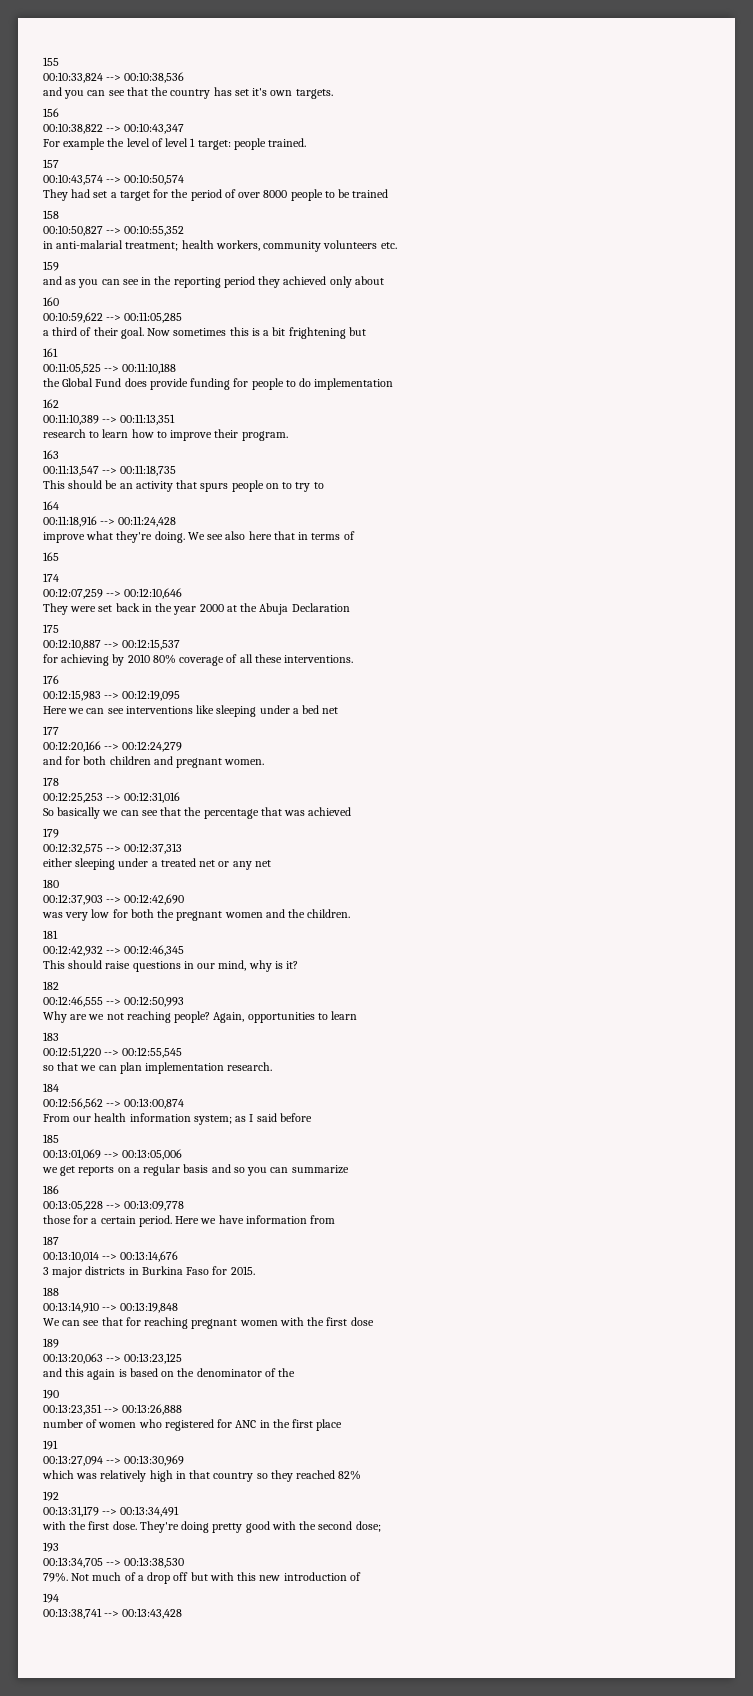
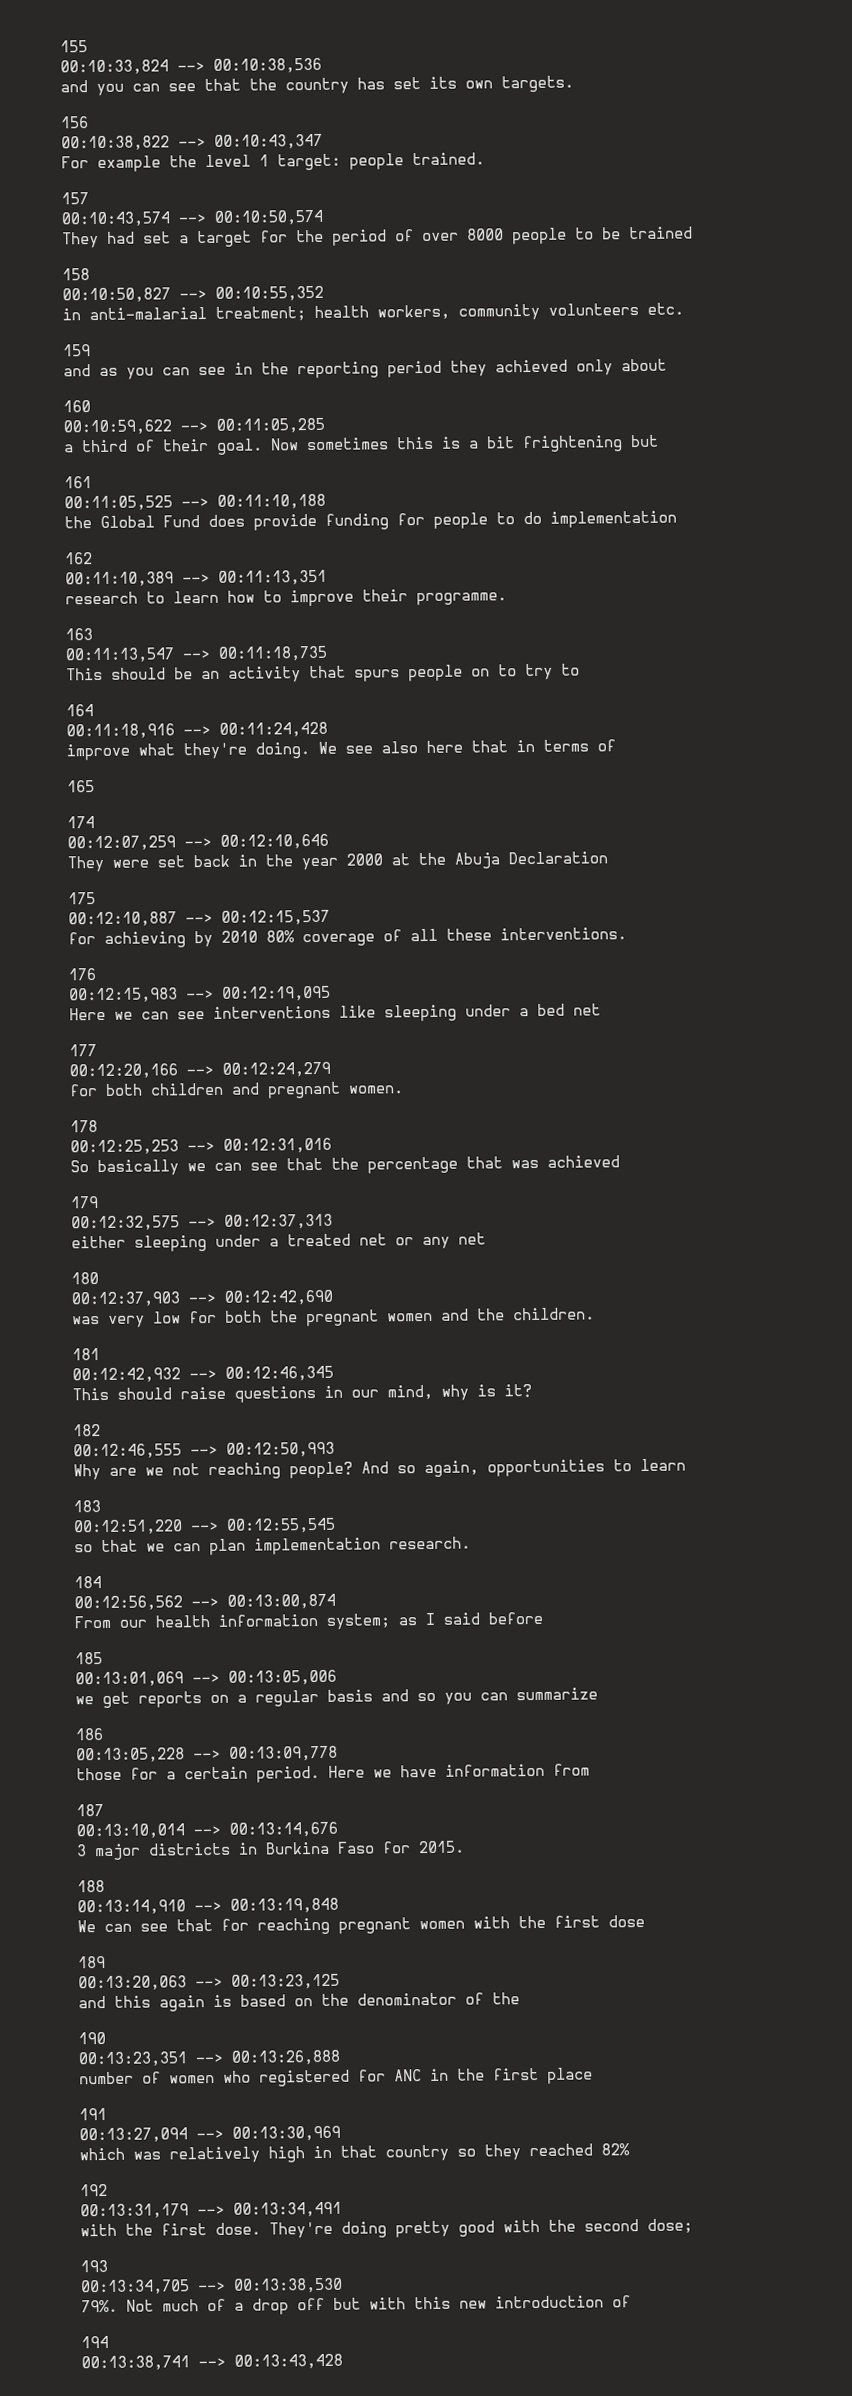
- and you can see that the country has set it's own targets.
+ and you can see that the country has set its own targets.
- For example the level of level 1 target: people trained.
+ For example the level 1 target: people trained.
- research to learn how to improve their program.
+ research to learn how to improve their programme.
- and for both children and pregnant women.
+ for both children and pregnant women.
- Again, opportunities to learn
+ And so again, opportunities to learn

